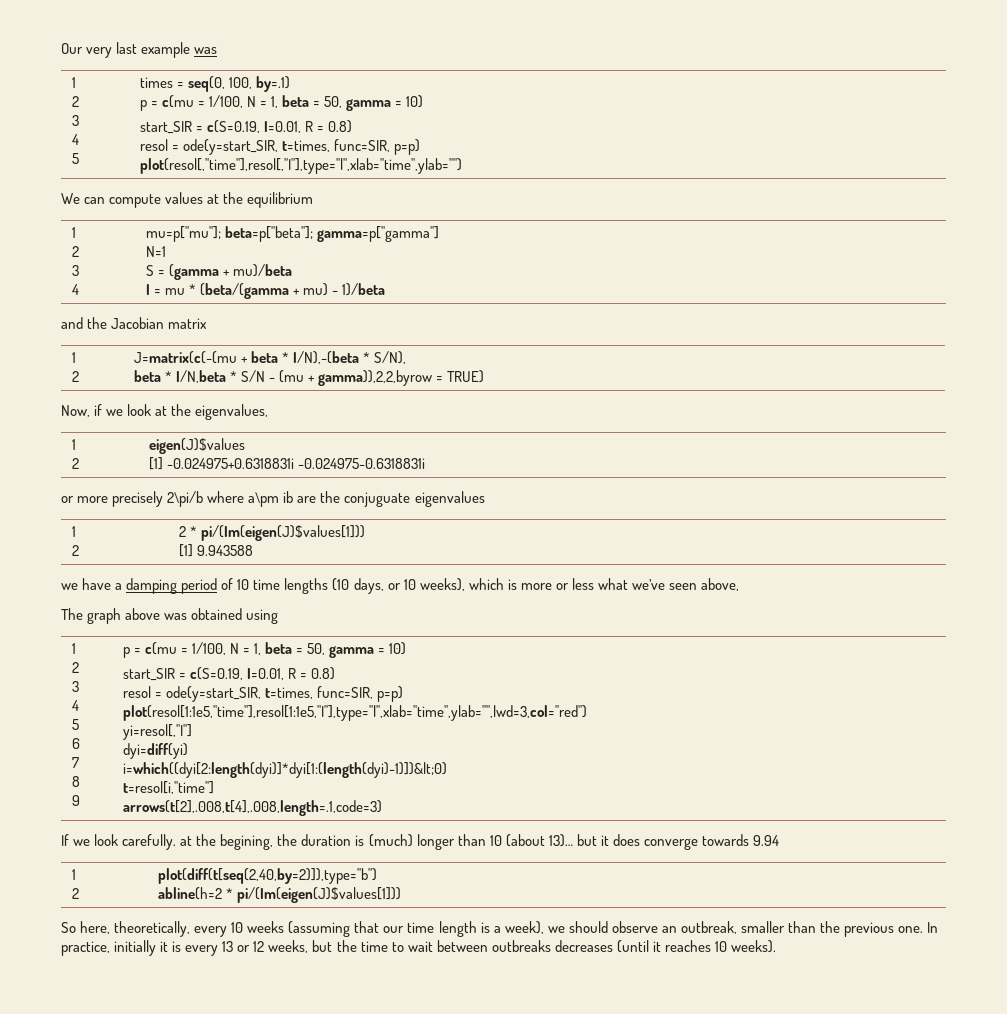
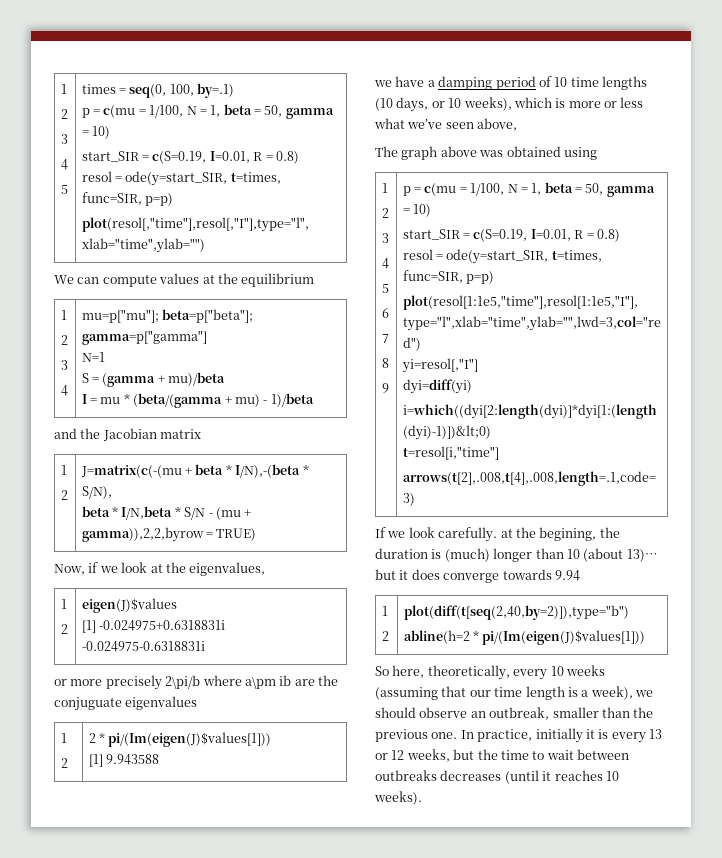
- Our very last example was

